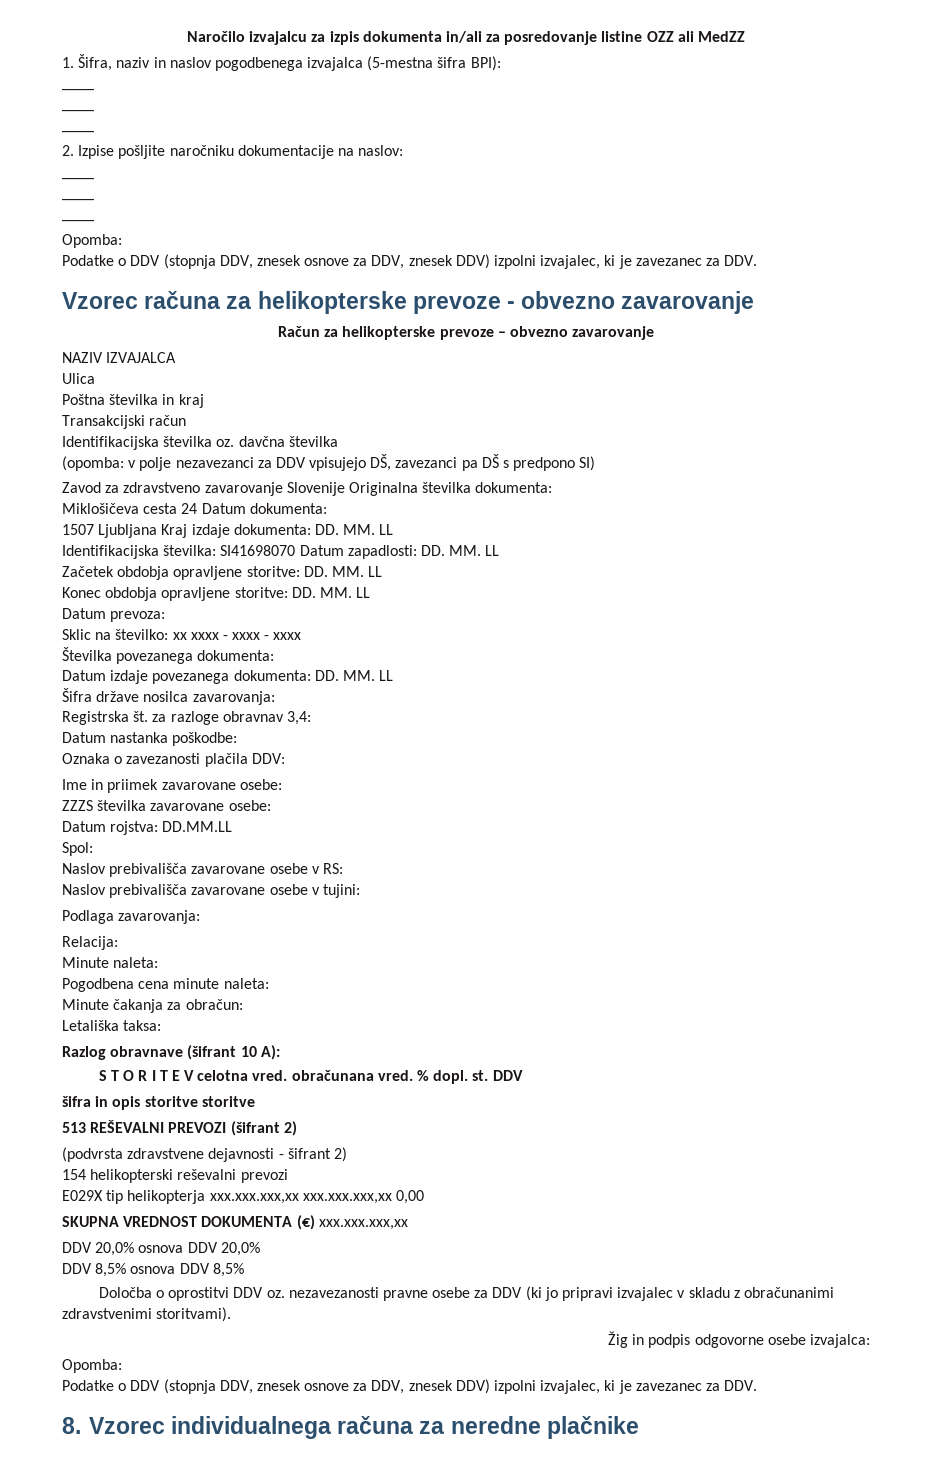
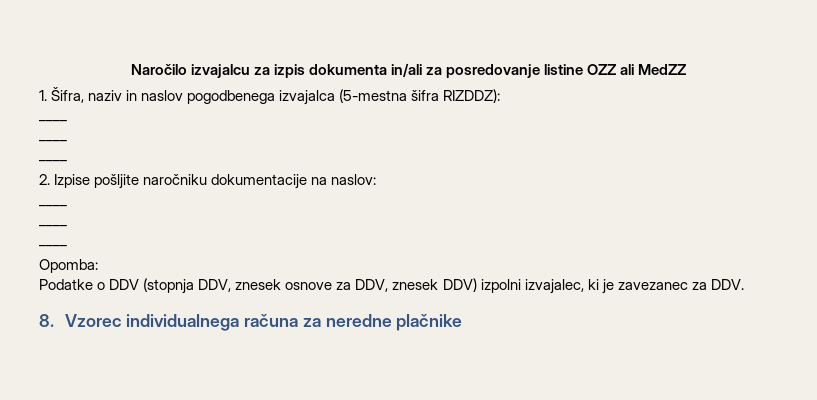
- 1. Šifra, naziv in naslov pogodbenega izvajalca (5-mestna šifra BPI):
+ 1. Šifra, naziv in naslov pogodbenega izvajalca (5-mestna šifra RIZDDZ):
- Vzorec računa za helikopterske prevoze - obvezno zavarovanje
- Račun za helikopterske prevoze – obvezno zavarovanje
- NAZIV IZVAJALCA
- Ulica
- Poštna številka in kraj
- Transakcijski račun
- Identifikacijska številka oz. davčna številka
- (opomba: v polje nezavezanci za DDV vpisujejo DŠ, zavezanci pa DŠ s predpono SI)
- Zavod za zdravstveno zavarovanje Slovenije Originalna številka dokumenta:
- Miklošičeva cesta 24 Datum dokumenta:
- 1507 Ljubljana Kraj izdaje dokumenta: DD. MM. LL
- Identifikacijska številka: SI41698070 Datum zapadlosti: DD. MM. LL
- Začetek obdobja opravljene storitve: DD. MM. LL
- Konec obdobja opravljene storitve: DD. MM. LL
- Datum prevoza:
- Sklic na številko: xx xxxx - xxxx - xxxx
- Številka povezanega dokumenta:
- Datum izdaje povezanega dokumenta: DD. MM. LL
- Šifra države nosilca zavarovanja:
- Registrska št. za razloge obravnav 3,4:
- Datum nastanka poškodbe:
- Oznaka o zavezanosti plačila DDV:
- Ime in priimek zavarovane osebe:
- ZZZS številka zavarovane osebe:
- Datum rojstva: DD.MM.LL
- Spol:
- Naslov prebivališča zavarovane osebe v RS:
- Naslov prebivališča zavarovane osebe v tujini:
- Podlaga zavarovanja:
- Relacija:
- Minute naleta:
- Pogodbena cena minute naleta:
- Minute čakanja za obračun:
- Letališka taksa:
- Razlog obravnave (šifrant 10 A):
- S T O R I T E V celotna vred. obračunana vred. % dopl. st. DDV
- šifra in opis storitve storitve
- 513 REŠEVALNI PREVOZI (šifrant 2)
- (podvrsta zdravstvene dejavnosti - šifrant 2)
- 154 helikopterski reševalni prevozi
- E029X tip helikopterja xxx.xxx.xxx,xx xxx.xxx.xxx,xx 0,00
- SKUPNA VREDNOST DOKUMENTA (€) xxx.xxx.xxx,xx
- DDV 20,0% osnova DDV 20,0%
- DDV 8,5% osnova DDV 8,5%
- Določba o oprostitvi DDV oz. nezavezanosti pravne osebe za DDV (ki jo pripravi izvajalec v skladu z obračunanimi zdravstvenimi storitvami).
- Žig in podpis odgovorne osebe izvajalca:
- Opomba:
- Podatke o DDV (stopnja DDV, znesek osnove za DDV, znesek DDV) izpolni izvajalec, ki je zavezanec za DDV.

